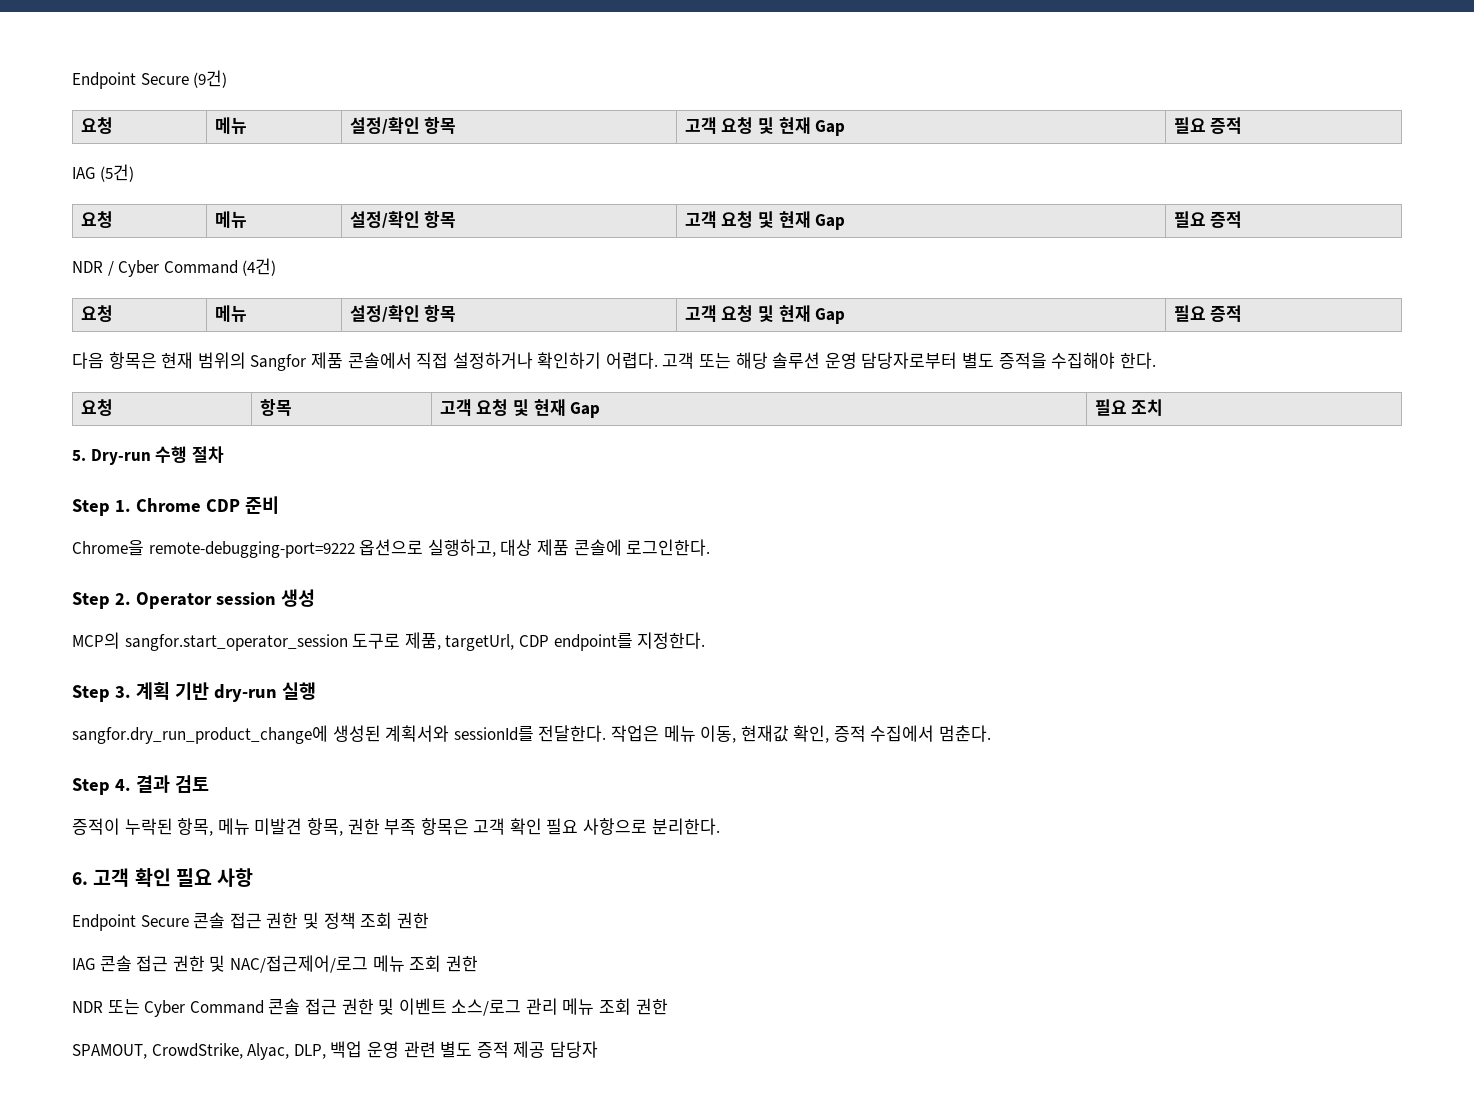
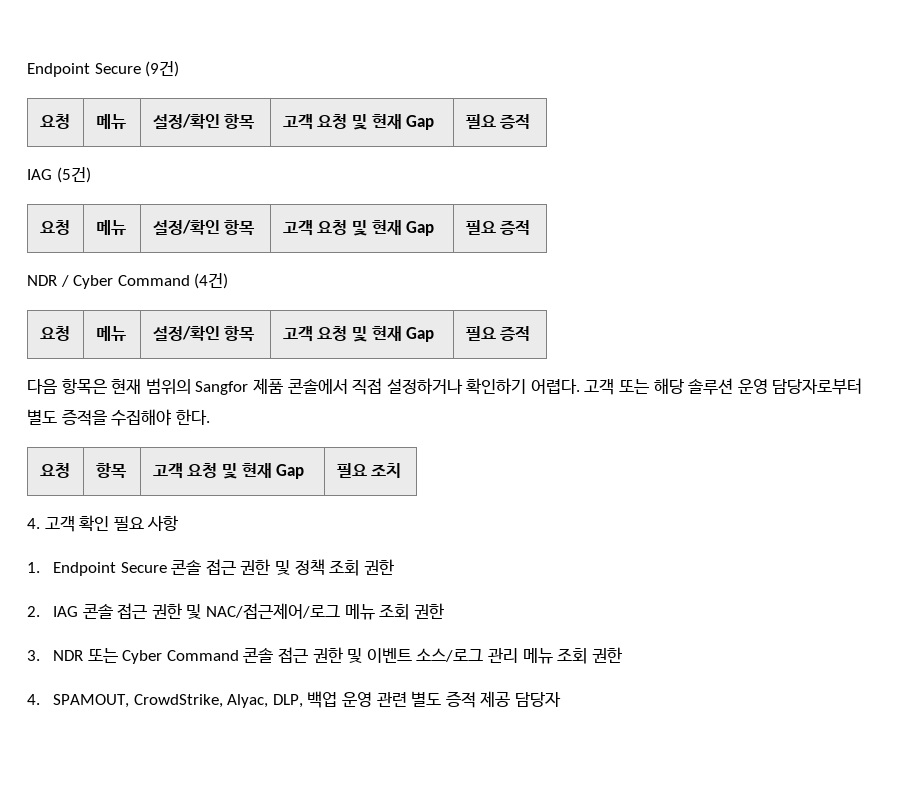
- 5. Dry-run 수행 절차
- Step 1. Chrome CDP 준비
- Chrome을 remote-debugging-port=9222 옵션으로 실행하고, 대상 제품 콘솔에 로그인한다.
- Step 2. Operator session 생성
- MCP의 sangfor.start_operator_session 도구로 제품, targetUrl, CDP endpoint를 지정한다.
- Step 3. 계획 기반 dry-run 실행
- sangfor.dry_run_product_change에 생성된 계획서와 sessionId를 전달한다. 작업은 메뉴 이동, 현재값 확인, 증적 수집에서 멈춘다.
- Step 4. 결과 검토
- 증적이 누락된 항목, 메뉴 미발견 항목, 권한 부족 항목은 고객 확인 필요 사항으로 분리한다.
- 6. 고객 확인 필요 사항
+ 4. 고객 확인 필요 사항
- Endpoint Secure 콘솔 접근 권한 및 정책 조회 권한
+ 1. Endpoint Secure 콘솔 접근 권한 및 정책 조회 권한
- IAG 콘솔 접근 권한 및 NAC/접근제어/로그 메뉴 조회 권한
+ 2. IAG 콘솔 접근 권한 및 NAC/접근제어/로그 메뉴 조회 권한
- NDR 또는 Cyber Command 콘솔 접근 권한 및 이벤트 소스/로그 관리 메뉴 조회 권한
+ 3. NDR 또는 Cyber Command 콘솔 접근 권한 및 이벤트 소스/로그 관리 메뉴 조회 권한
- SPAMOUT, CrowdStrike, Alyac, DLP, 백업 운영 관련 별도 증적 제공 담당자
+ 4. SPAMOUT, CrowdStrike, Alyac, DLP, 백업 운영 관련 별도 증적 제공 담당자

